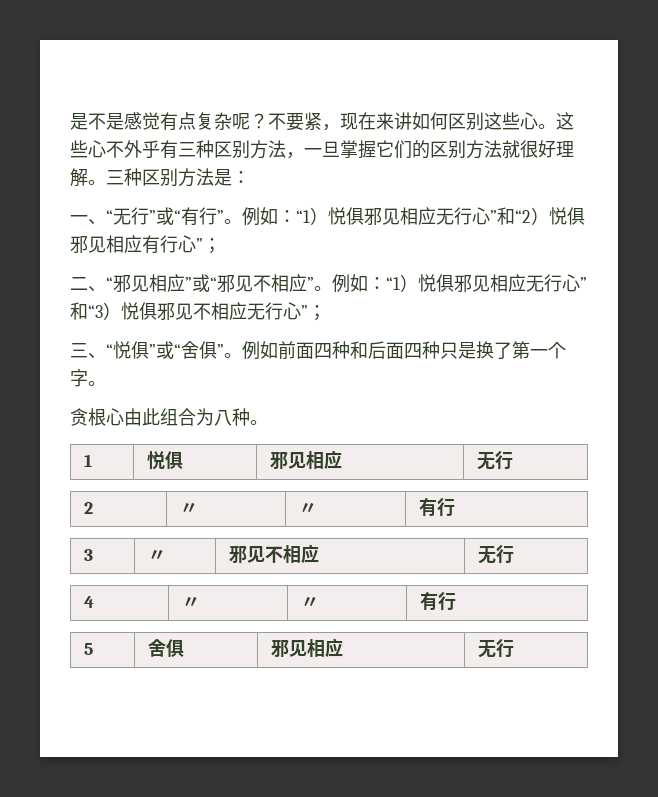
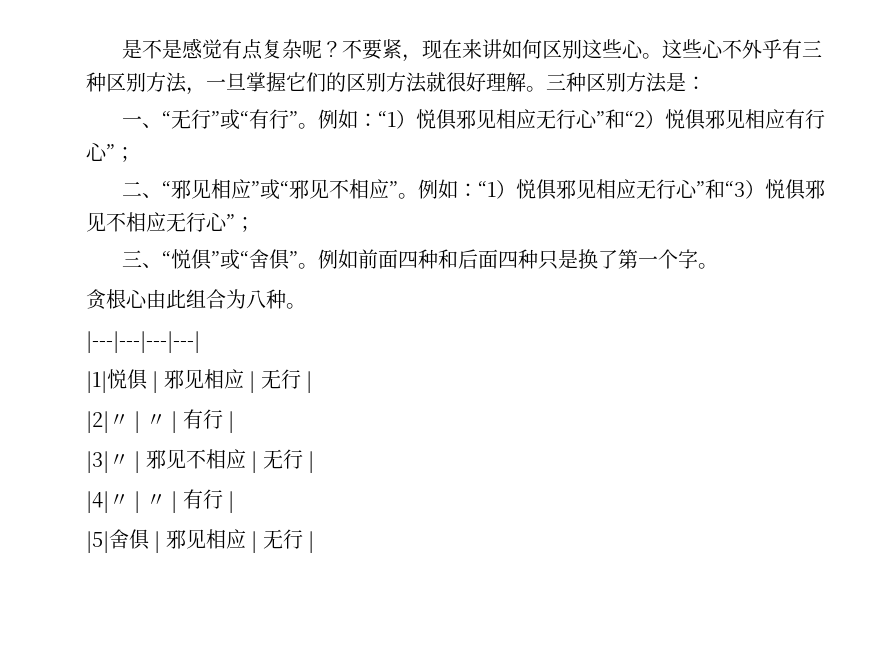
- 1 | 悦俱 | 邪见相应 | 无行
- 2 | 〃 | 〃 | 有行
- 3 | 〃 | 邪见不相应 | 无行
- 4 | 〃 | 〃 | 有行
- 5 | 舍俱 | 邪见相应 | 无行
+ |---|---|---|---|
+ |1|悦俱 | 邪见相应 | 无行 |
+ |2|〃 | 〃 | 有行 |
+ |3|〃 | 邪见不相应 | 无行 |
+ |4|〃 | 〃 | 有行 |
+ |5|舍俱 | 邪见相应 | 无行 |

